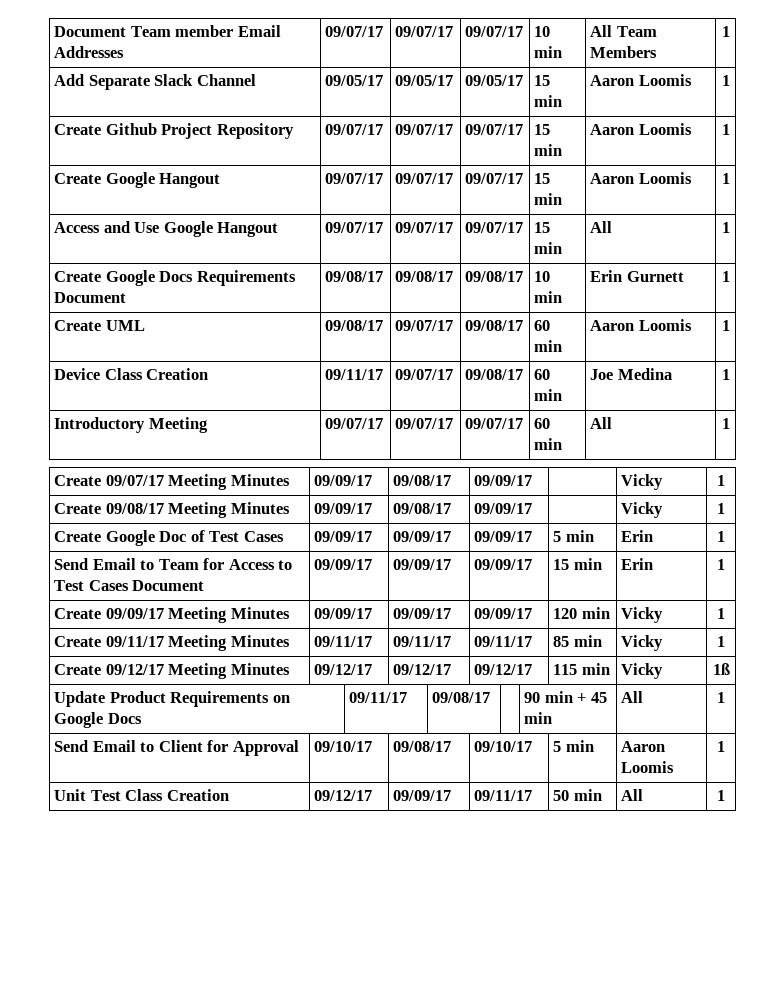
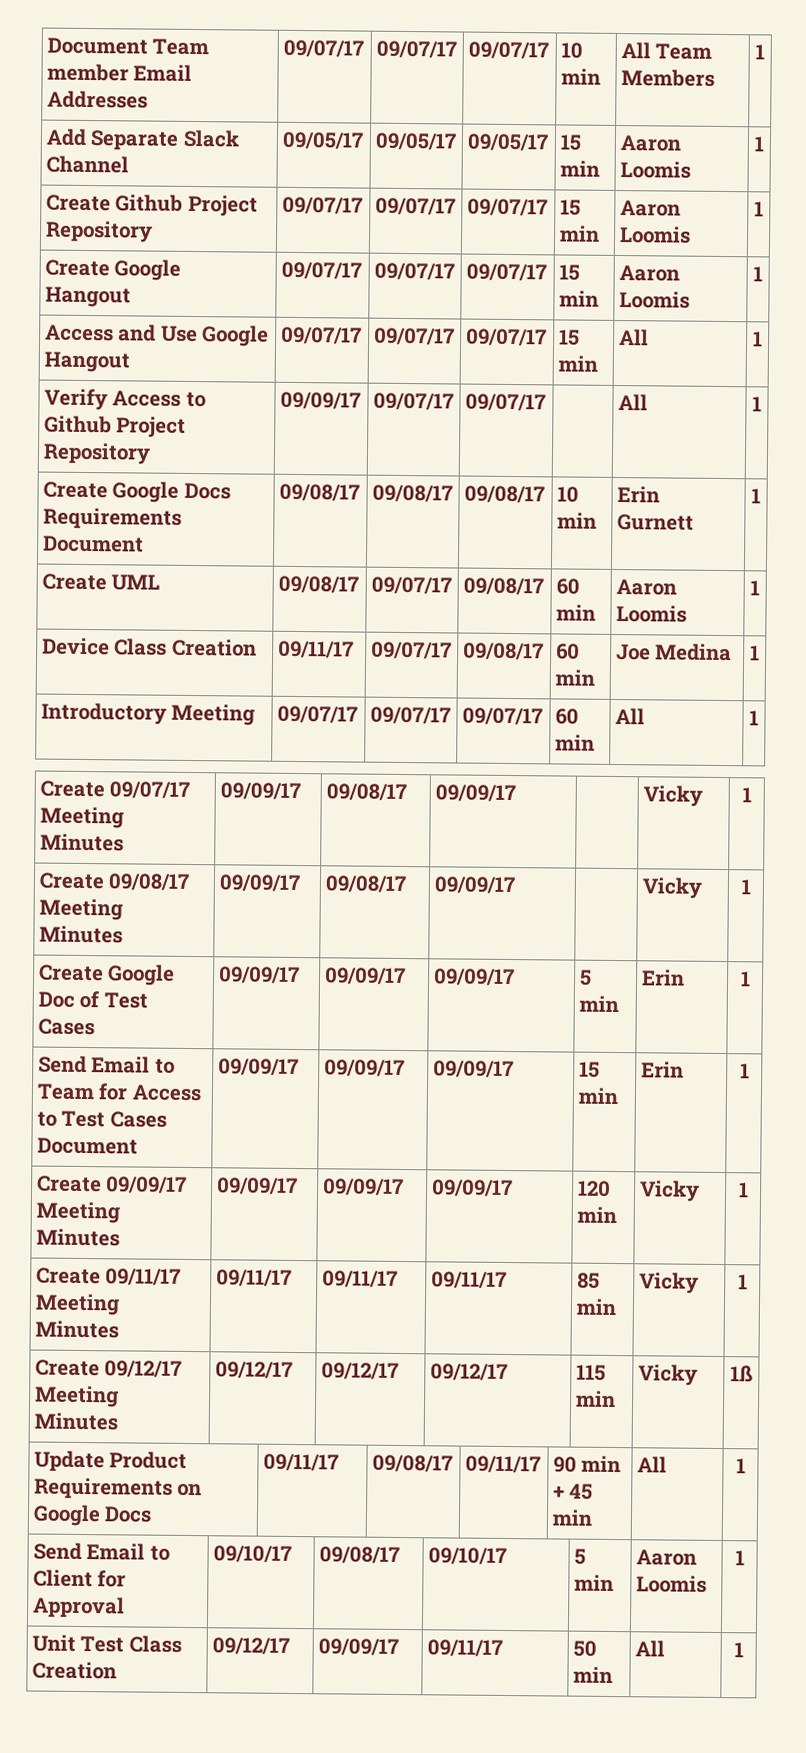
+ Verify Access to Github Project Repository | 09/09/17 | 09/07/17 | 09/07/17 | | All | 1
- Update Product Requirements on Google Docs | 09/11/17 | 09/08/17 | | 90 min + 45 min | All | 1
+ Update Product Requirements on Google Docs | 09/11/17 | 09/08/17 | 09/11/17 | 90 min + 45 min | All | 1

